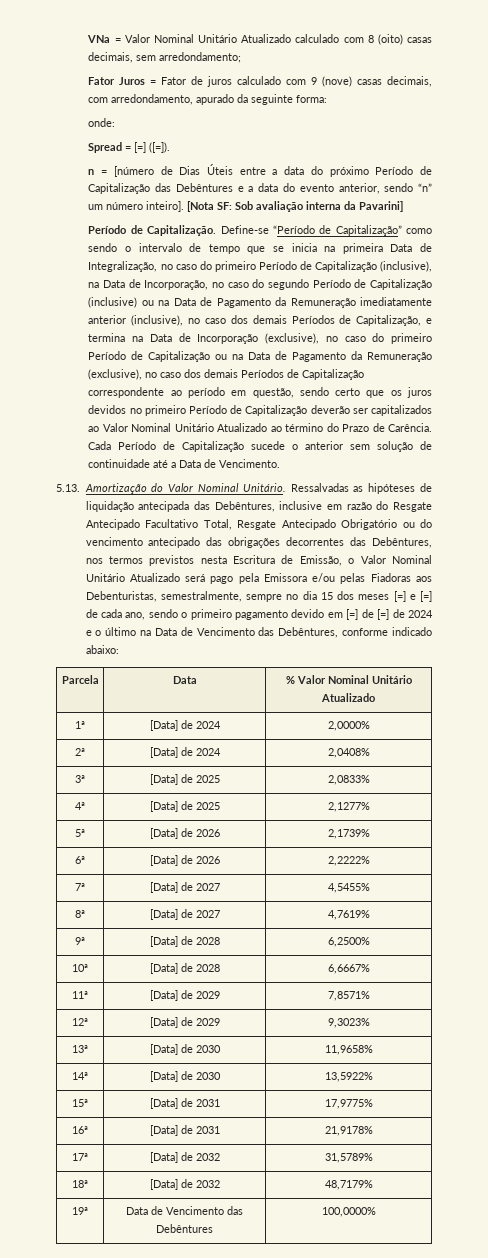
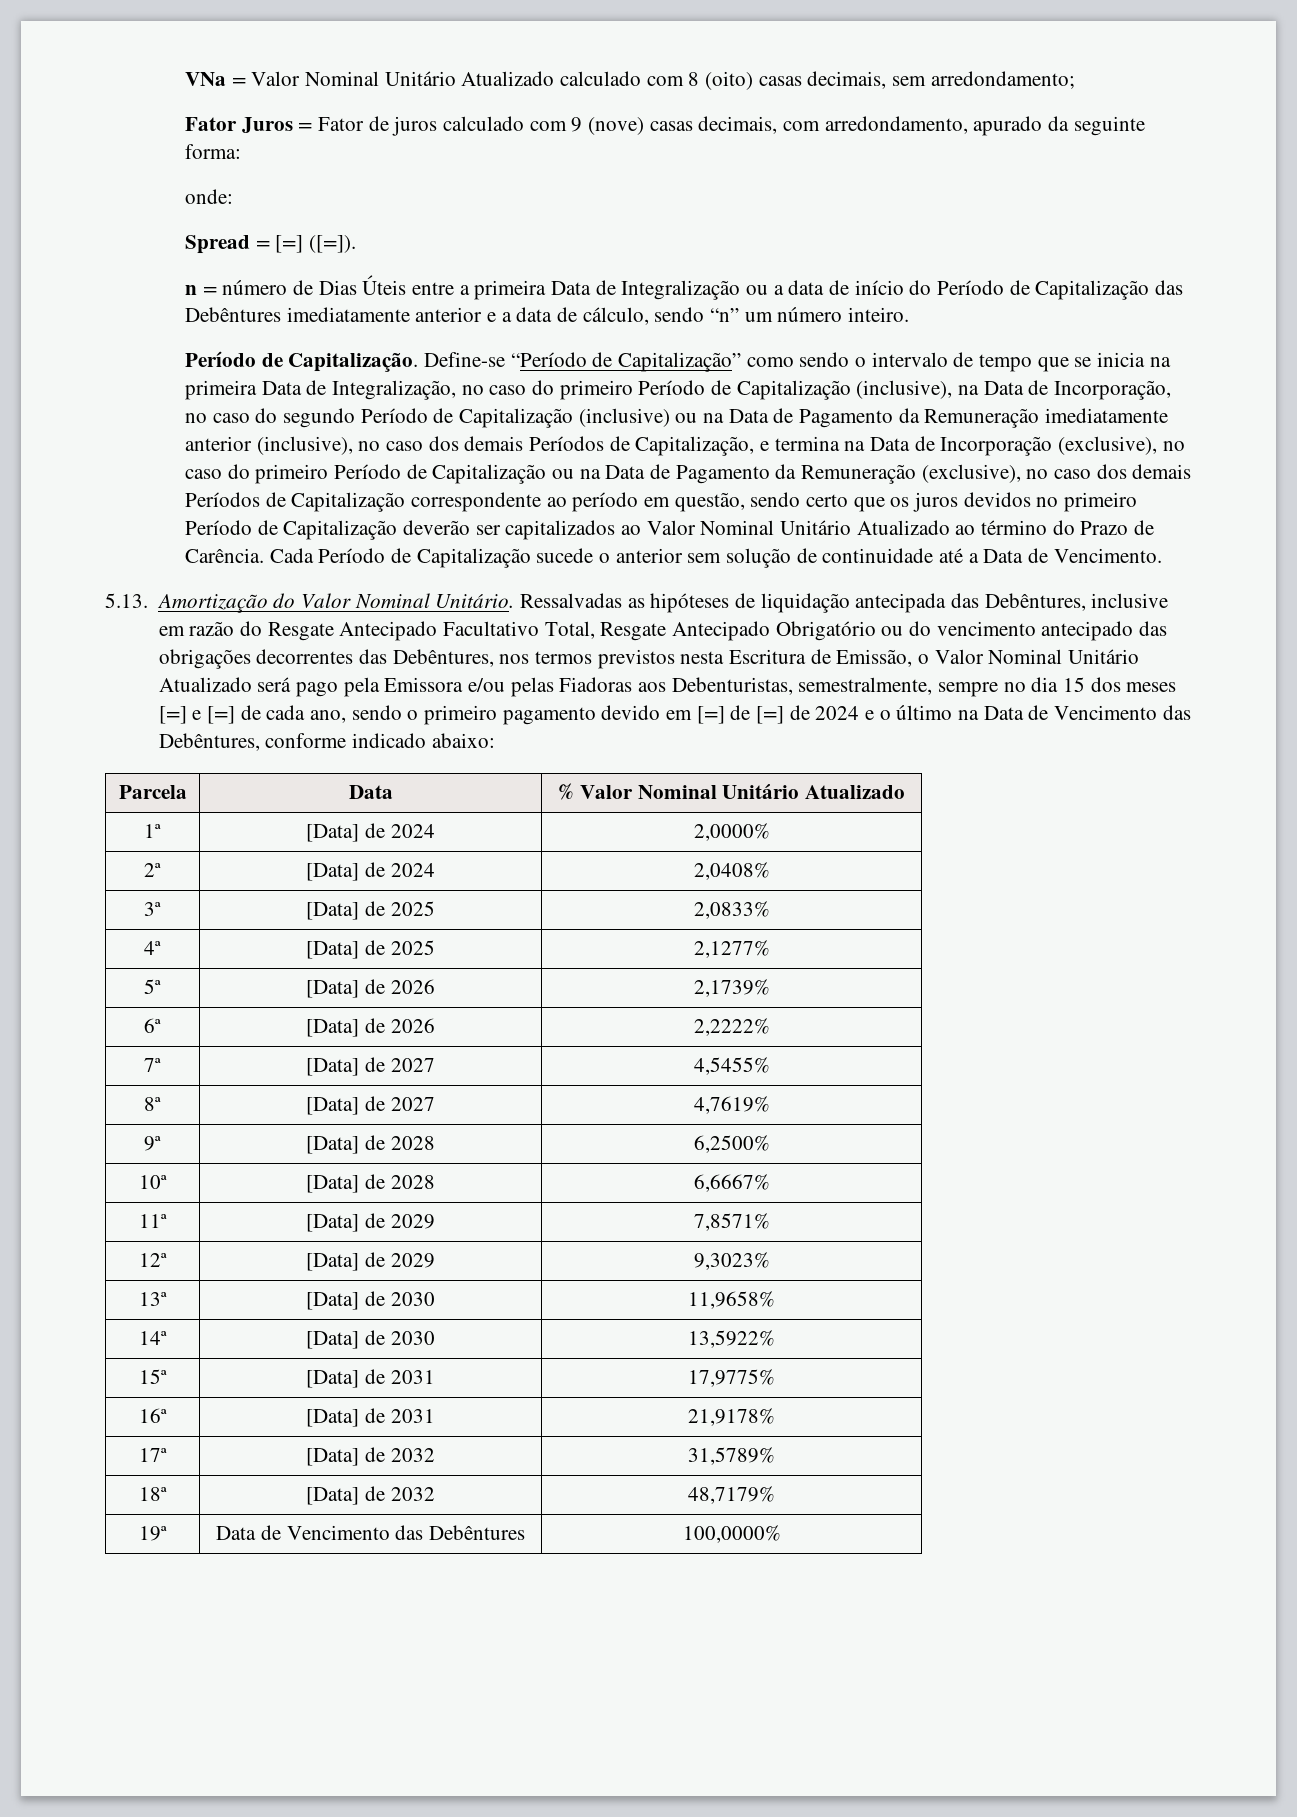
- n = [número de Dias Úteis entre a data do próximo Período de Capitalização das Debêntures e a data do evento anterior, sendo “n” um número inteiro]. [Nota SF: Sob avaliação interna da Pavarini]
+ n = número de Dias Úteis entre a primeira Data de Integralização ou a data de início do Período de Capitalização das Debêntures imediatamente anterior e a data de cálculo, sendo “n” um número inteiro.

